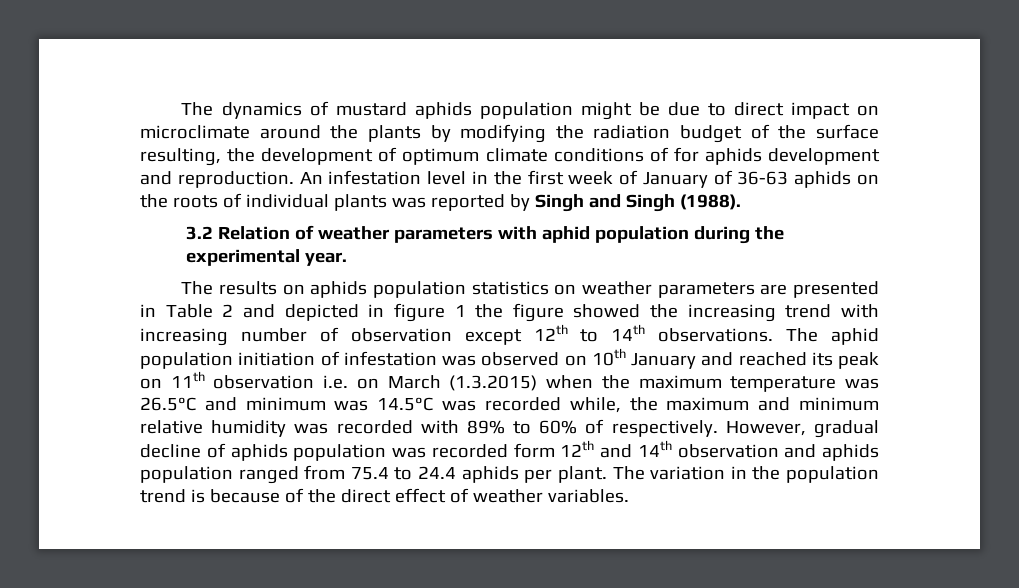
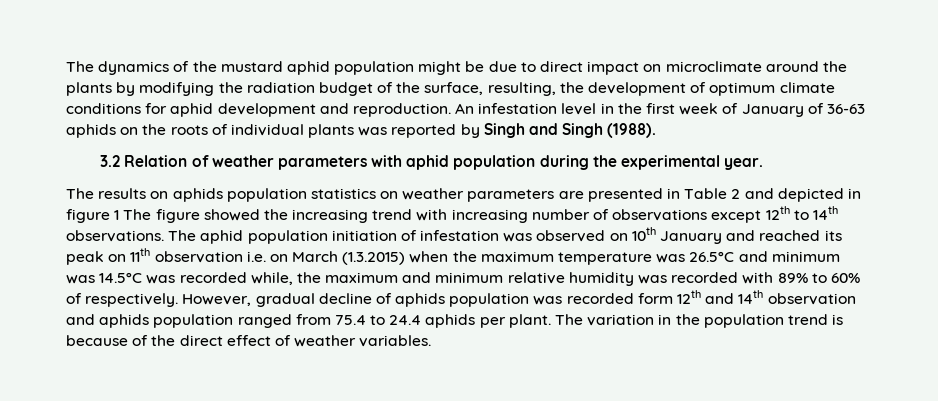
- The dynamics of mustard aphids population might be due to direct impact on microclimate around the plants by modifying the radiation budget of the surface resulting, the development of optimum climate conditions of for aphids development and reproduction.
+ The dynamics of the mustard aphid population might be due to direct impact on microclimate around the plants by modifying the radiation budget of the surface, resulting, the development of optimum climate conditions for aphid development and reproduction.
- The results on aphids population statistics on weather parameters are presented in Table 2 and depicted in figure 1 the figure showed the increasing trend with increasing number of observation except 12th to 14th observations.
+ The results on aphids population statistics on weather parameters are presented in Table 2 and depicted in figure 1 The figure showed the increasing trend with increasing number of observations except 12th to 14th observations.

